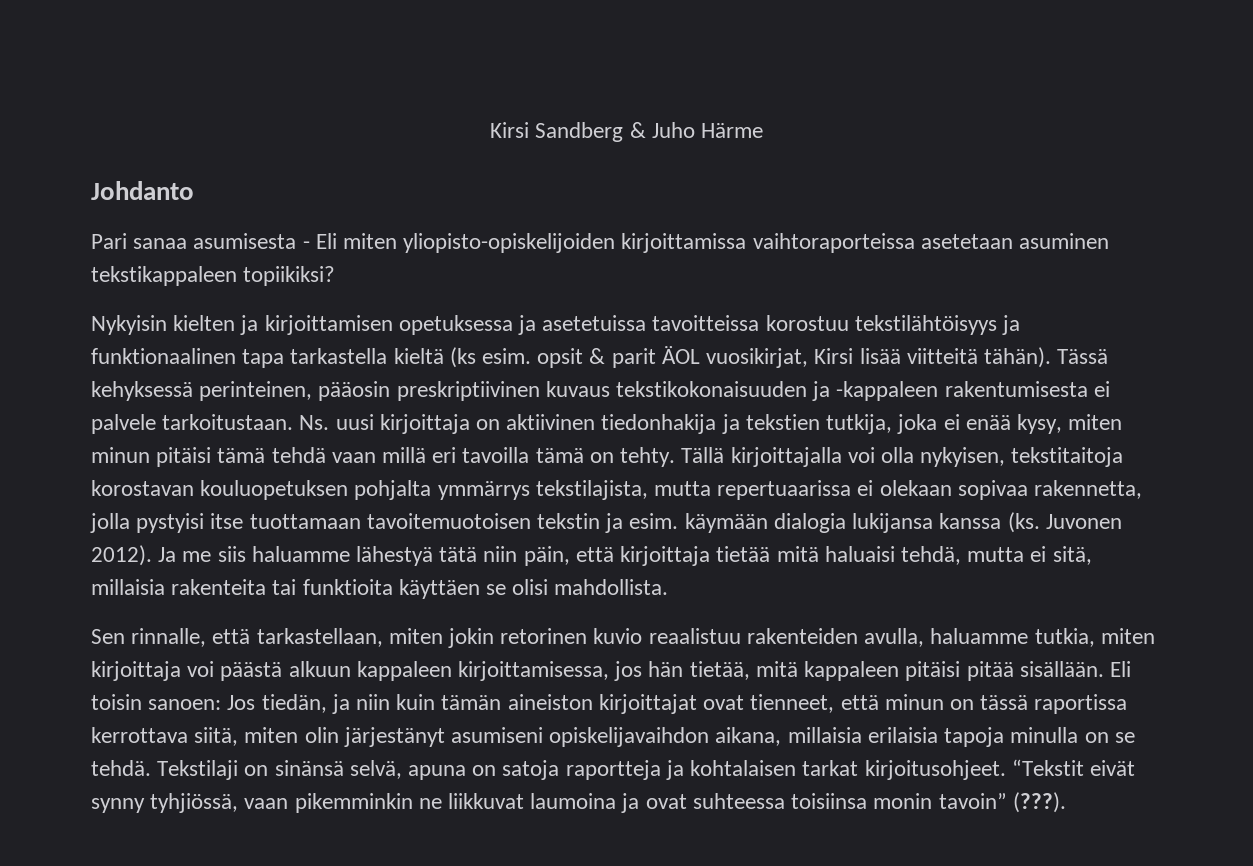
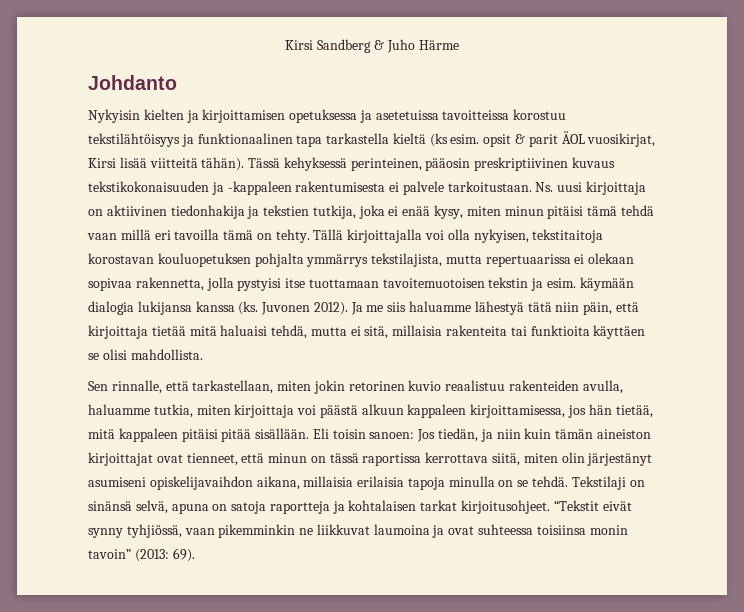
- Pari sanaa asumisesta - Eli miten yliopisto-opiskelijoiden kirjoittamissa vaihtoraporteissa asetetaan asuminen tekstikappaleen topiikiksi?
- “Tekstit eivät synny tyhjiössä, vaan pikemminkin ne liikkuvat laumoina ja ovat suhteessa toisiinsa monin tavoin” (???).
+ “Tekstit eivät synny tyhjiössä, vaan pikemminkin ne liikkuvat laumoina ja ovat suhteessa toisiinsa monin tavoin” (2013: 69).

